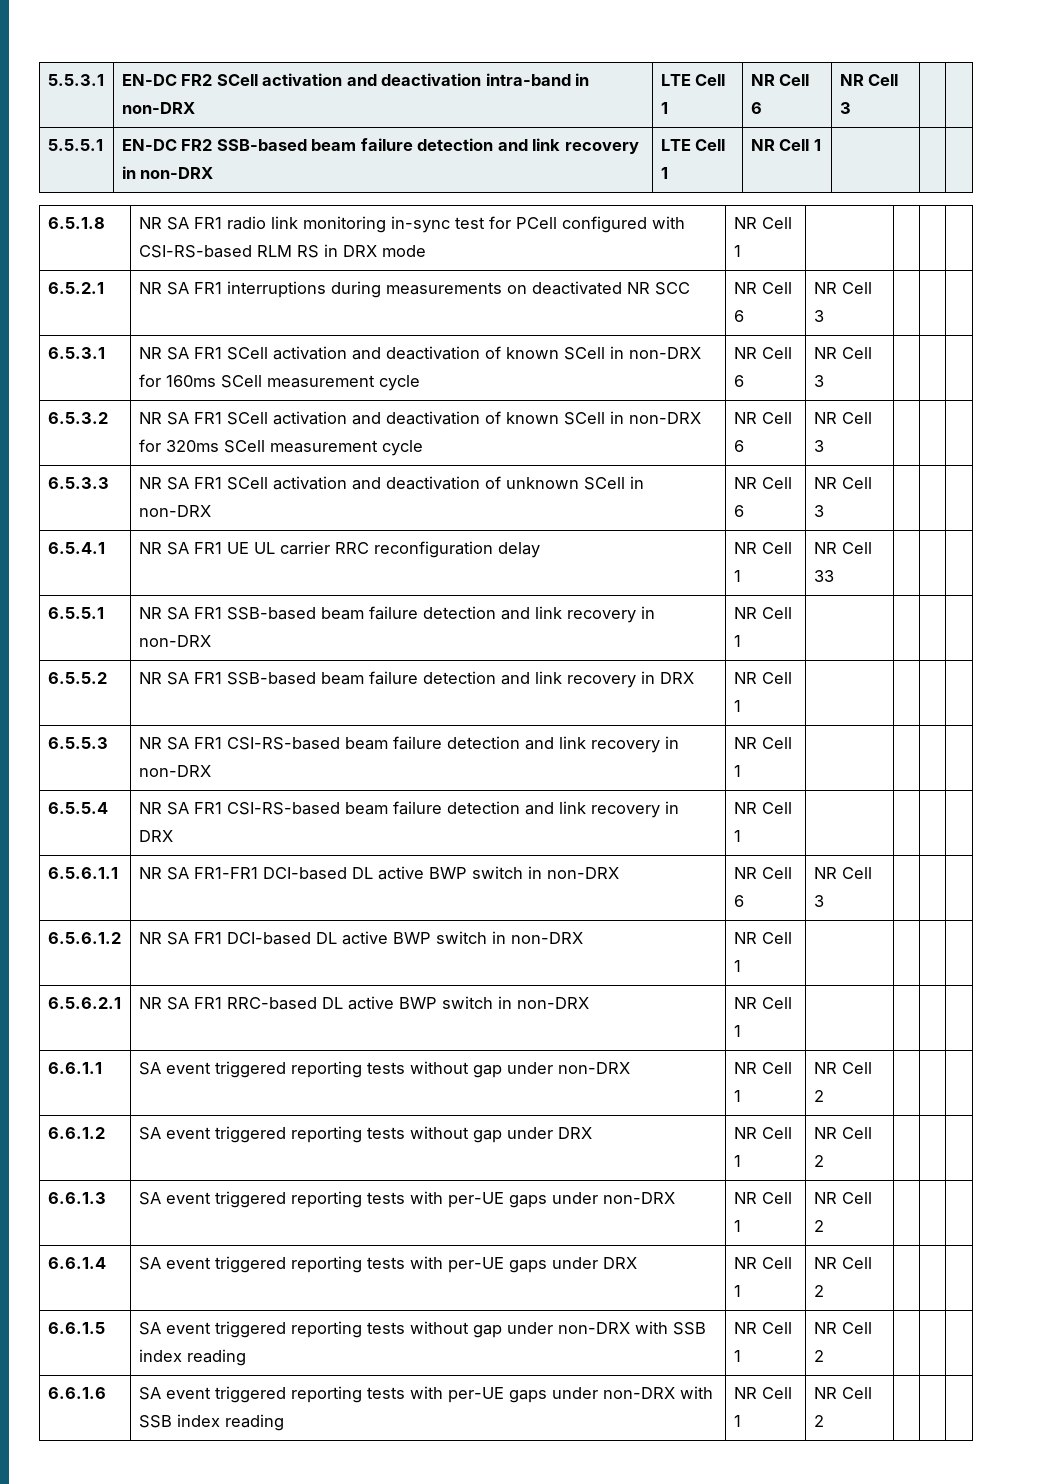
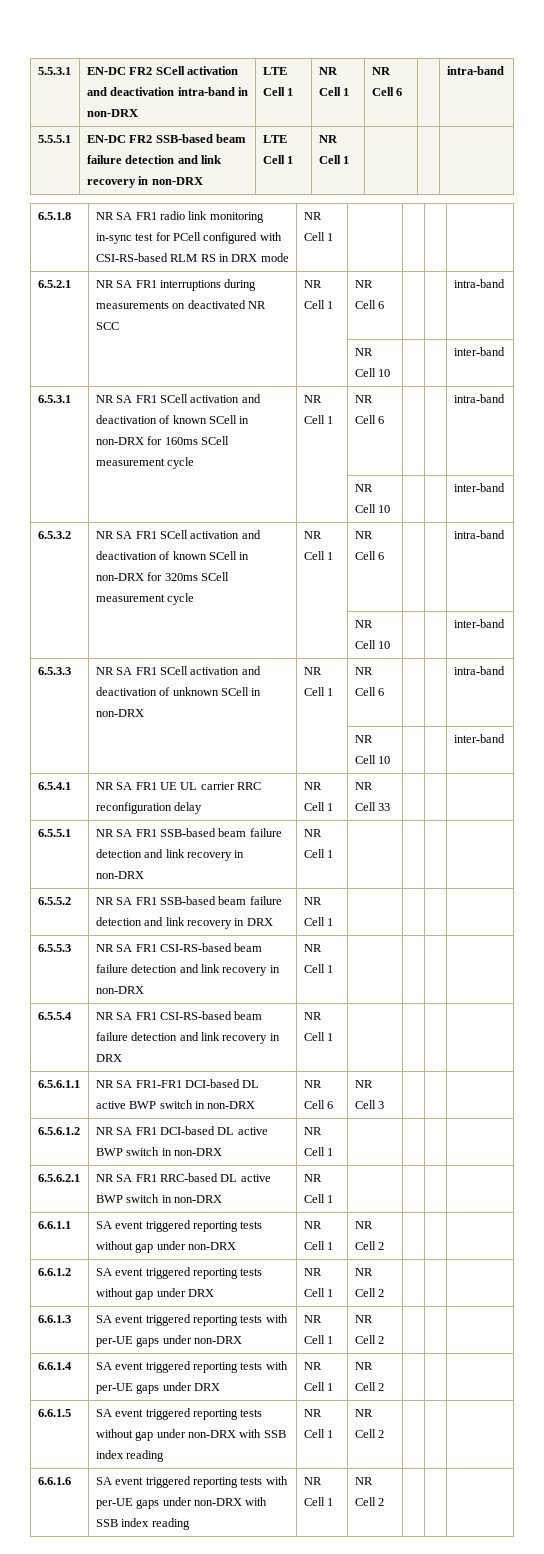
- 5.5.3.1 | EN-DC FR2 SCell activation and deactivation intra-band in non-DRX | LTE Cell 1 | NR Cell 6 | NR Cell 3 | |
+ 5.5.3.1 | EN-DC FR2 SCell activation and deactivation intra-band in non-DRX | LTE Cell 1 | NR Cell 1 | NR Cell 6 | | intra-band
- 6.5.2.1 | NR SA FR1 interruptions during measurements on deactivated NR SCC | NR Cell 6 | NR Cell 3 | | |
+ 6.5.2.1 | NR SA FR1 interruptions during measurements on deactivated NR SCC | NR Cell 1 | NR Cell 6 | | | intra-band
+ | | | NR Cell 10 | | | inter-band
- 6.5.3.1 | NR SA FR1 SCell activation and deactivation of known SCell in non-DRX for 160ms SCell measurement cycle | NR Cell 6 | NR Cell 3 | | |
+ 6.5.3.1 | NR SA FR1 SCell activation and deactivation of known SCell in non-DRX for 160ms SCell measurement cycle | NR Cell 1 | NR Cell 6 | | | intra-band
+ | | | NR Cell 10 | | | inter-band
- 6.5.3.2 | NR SA FR1 SCell activation and deactivation of known SCell in non-DRX for 320ms SCell measurement cycle | NR Cell 6 | NR Cell 3 | | |
+ 6.5.3.2 | NR SA FR1 SCell activation and deactivation of known SCell in non-DRX for 320ms SCell measurement cycle | NR Cell 1 | NR Cell 6 | | | intra-band
+ | | | NR Cell 10 | | | inter-band
- 6.5.3.3 | NR SA FR1 SCell activation and deactivation of unknown SCell in non-DRX | NR Cell 6 | NR Cell 3 | | |
+ 6.5.3.3 | NR SA FR1 SCell activation and deactivation of unknown SCell in non-DRX | NR Cell 1 | NR Cell 6 | | | intra-band
+ | | | NR Cell 10 | | | inter-band

